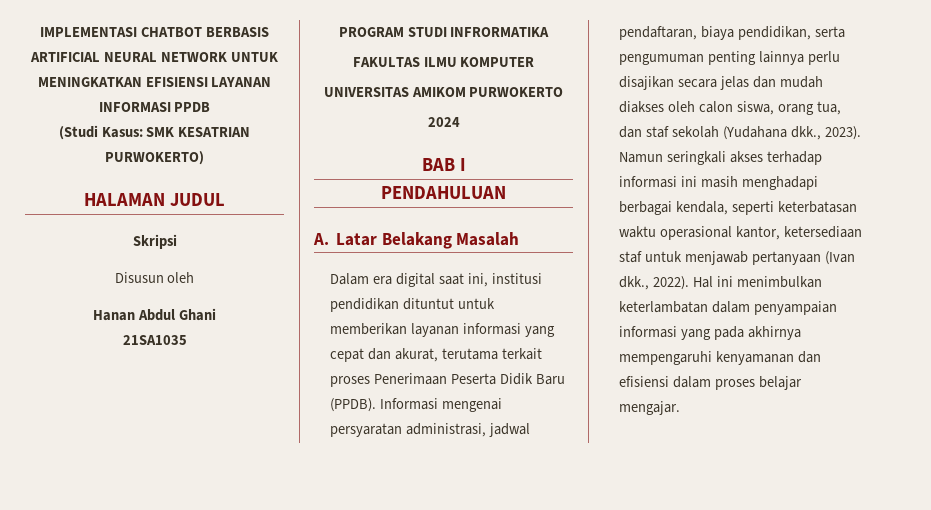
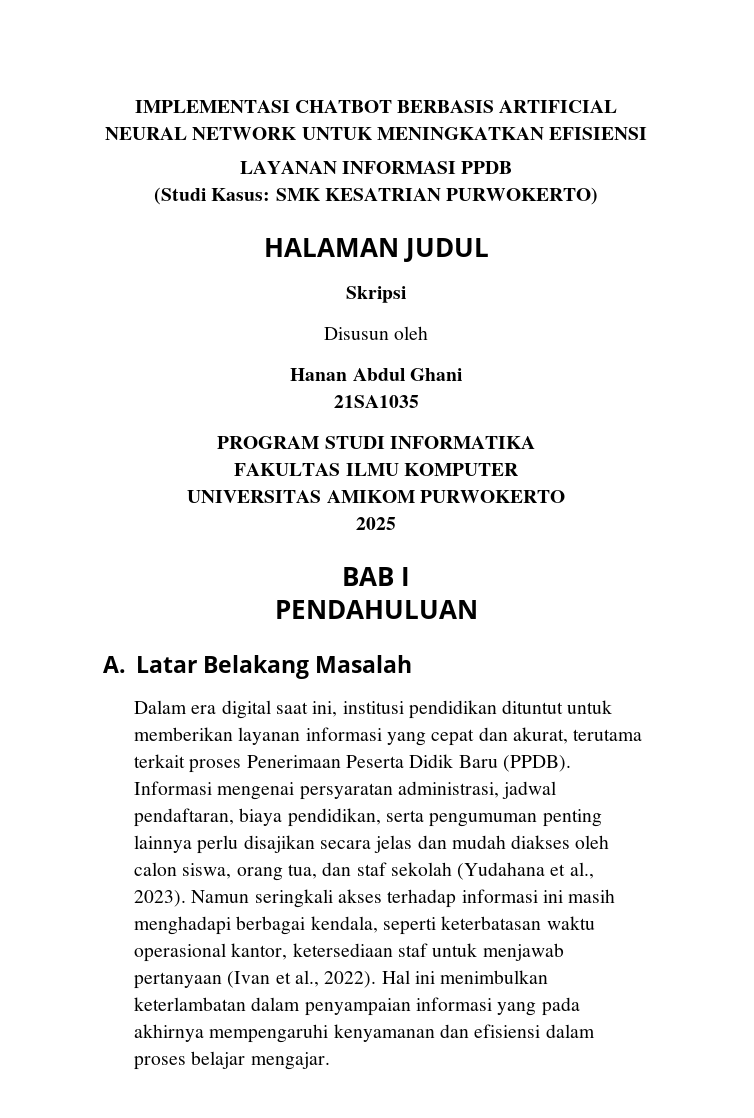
- IMPLEMENTASI CHATBOT BERBASIS ARTIFICIAL NEURAL NETWORK UNTUK MENINGKATKAN EFISIENSI LAYANAN INFORMASI PPDB
+ IMPLEMENTASI CHATBOT BERBASIS ARTIFICIAL NEURAL NETWORK UNTUK MENINGKATKAN EFISIENSI
+ LAYANAN INFORMASI PPDB
- PROGRAM STUDI INFRORMATIKA
+ PROGRAM STUDI INFORMATIKA
- 2024
+ 2025
- Informasi mengenai persyaratan administrasi, jadwal pendaftaran, biaya pendidikan, serta pengumuman penting lainnya perlu disajikan secara jelas dan mudah diakses oleh calon siswa, orang tua, dan staf sekolah (Yudahana dkk., 2023).
+ Informasi mengenai persyaratan administrasi, jadwal pendaftaran, biaya pendidikan, serta pengumuman penting lainnya perlu disajikan secara jelas dan mudah diakses oleh calon siswa, orang tua, dan staf sekolah (Yudahana et al., 2023).
- Namun seringkali akses terhadap informasi ini masih menghadapi berbagai kendala, seperti keterbatasan waktu operasional kantor, ketersediaan staf untuk menjawab pertanyaan (Ivan dkk., 2022).
+ Namun seringkali akses terhadap informasi ini masih menghadapi berbagai kendala, seperti keterbatasan waktu operasional kantor, ketersediaan staf untuk menjawab pertanyaan (Ivan et al., 2022).

